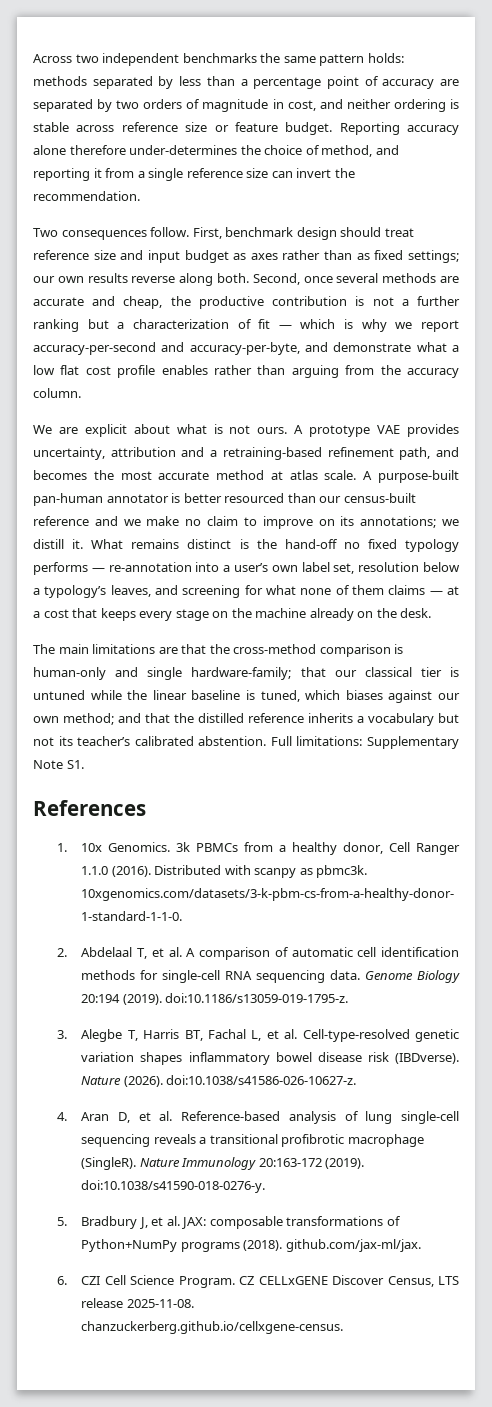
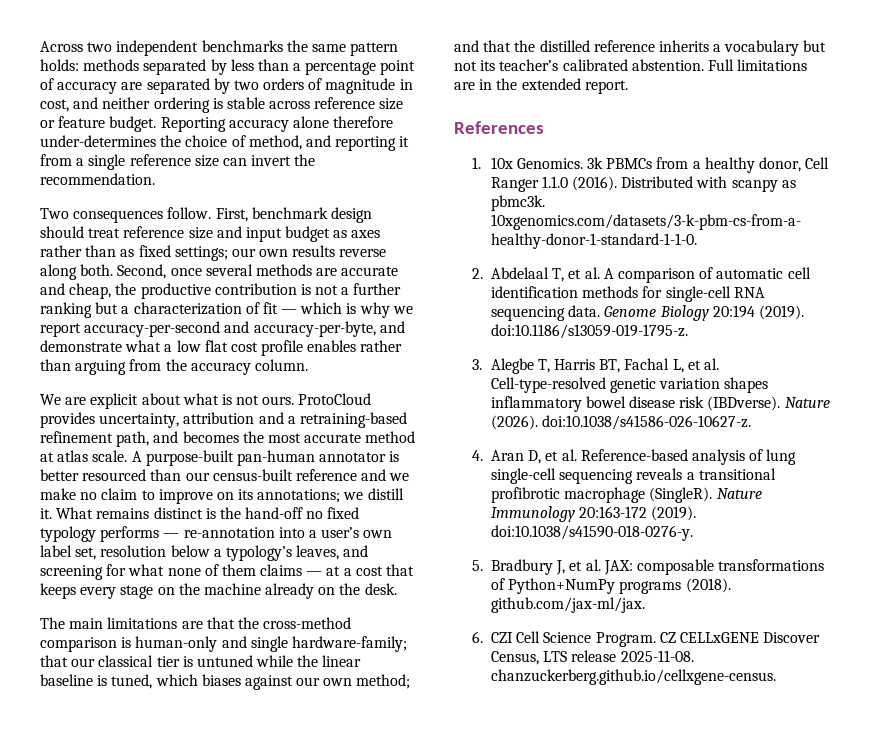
- A prototype VAE provides uncertainty, attribution and a retraining-based refinement path, and becomes the most accurate method at atlas scale.
+ ProtoCloud provides uncertainty, attribution and a retraining-based refinement path, and becomes the most accurate method at atlas scale.
- Full limitations: Supplementary Note S1.
+ Full limitations are in the extended report.

